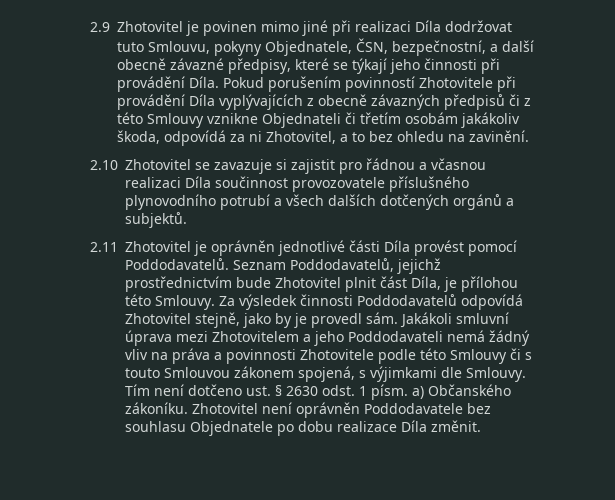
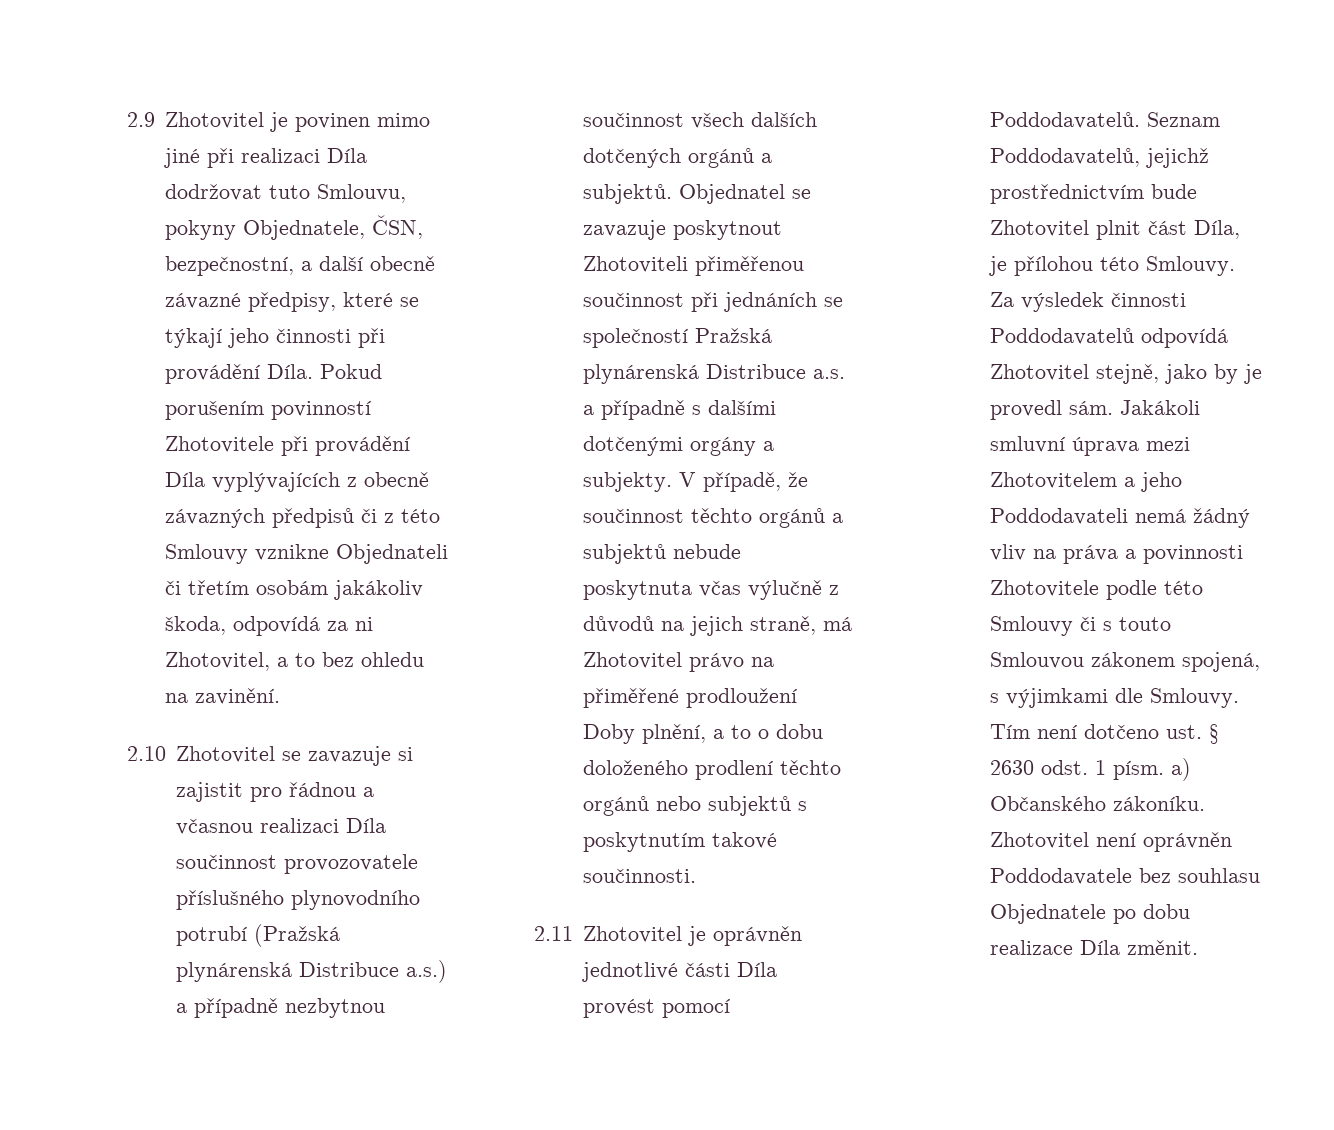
- 2.10 Zhotovitel se zavazuje si zajistit pro řádnou a včasnou realizaci Díla součinnost provozovatele příslušného plynovodního potrubí a všech dalších dotčených orgánů a subjektů.
+ 2.10 Zhotovitel se zavazuje si zajistit pro řádnou a včasnou realizaci Díla součinnost provozovatele příslušného plynovodního potrubí (Pražská plynárenská Distribuce a.s.) a případně nezbytnou součinnost všech dalších dotčených orgánů a subjektů. Objednatel se zavazuje poskytnout Zhotoviteli přiměřenou součinnost při jednáních se společností Pražská plynárenská Distribuce a.s. a případně s dalšími dotčenými orgány a subjekty. V případě, že součinnost těchto orgánů a subjektů nebude poskytnuta včas výlučně z důvodů na jejich straně, má Zhotovitel právo na přiměřené prodloužení Doby plnění, a to o dobu doloženého prodlení těchto orgánů nebo subjektů s poskytnutím takové součinnosti.

